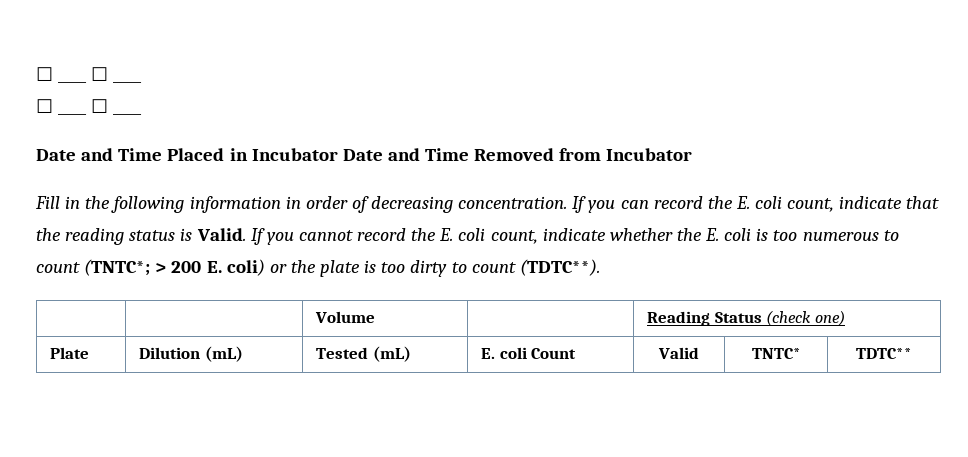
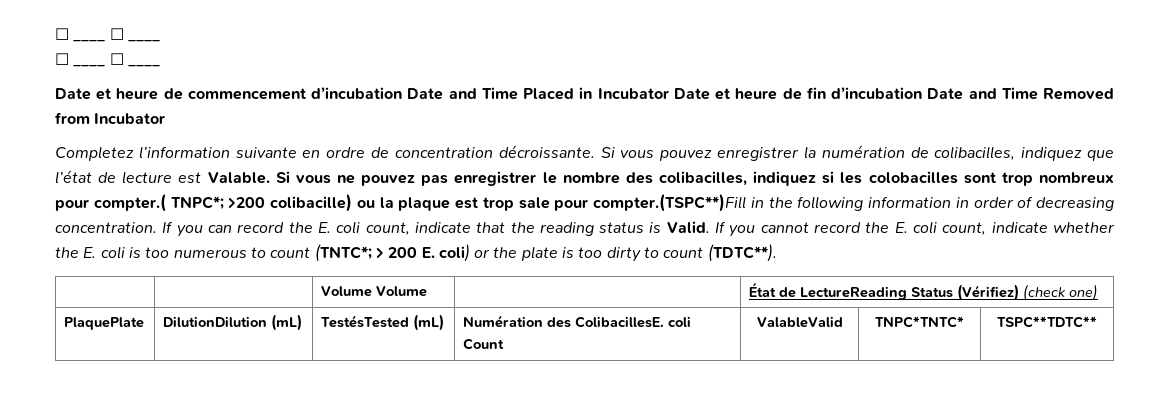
- Date and Time Placed in Incubator Date and Time Removed from Incubator
+ Date et heure de commencement d’incubation Date and Time Placed in Incubator Date et heure de fin d’incubation Date and Time Removed from Incubator
- Fill in the following information in order of decreasing concentration.
+ Completez l’information suivante en ordre de concentration décroissante. Si vous pouvez enregistrer la numération de colibacilles, indiquez que l’état de lecture est Valable. Si vous ne pouvez pas enregistrer le nombre des colibacilles, indiquez si les colobacilles sont trop nombreux pour compter.( TNPC*; >200 colibacille) ou la plaque est trop sale pour compter.(TSPC**)Fill in the following information in order of decreasing concentration.
- | | Volume | | Reading Status (check one)
+ | | Volume Volume | | État de LectureReading Status (Vérifiez) (check one)
- Plate | Dilution (mL) | Tested (mL) | E. coli Count | Valid | TNTC* | TDTC**
+ PlaquePlate | DilutionDilution (mL) | TestésTested (mL) | Numération des ColibacillesE. coli Count | ValableValid | TNPC*TNTC* | TSPC**TDTC**

